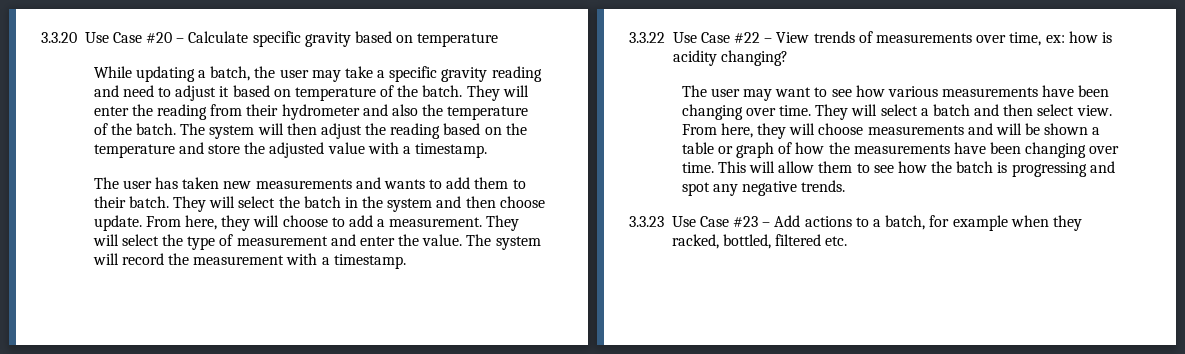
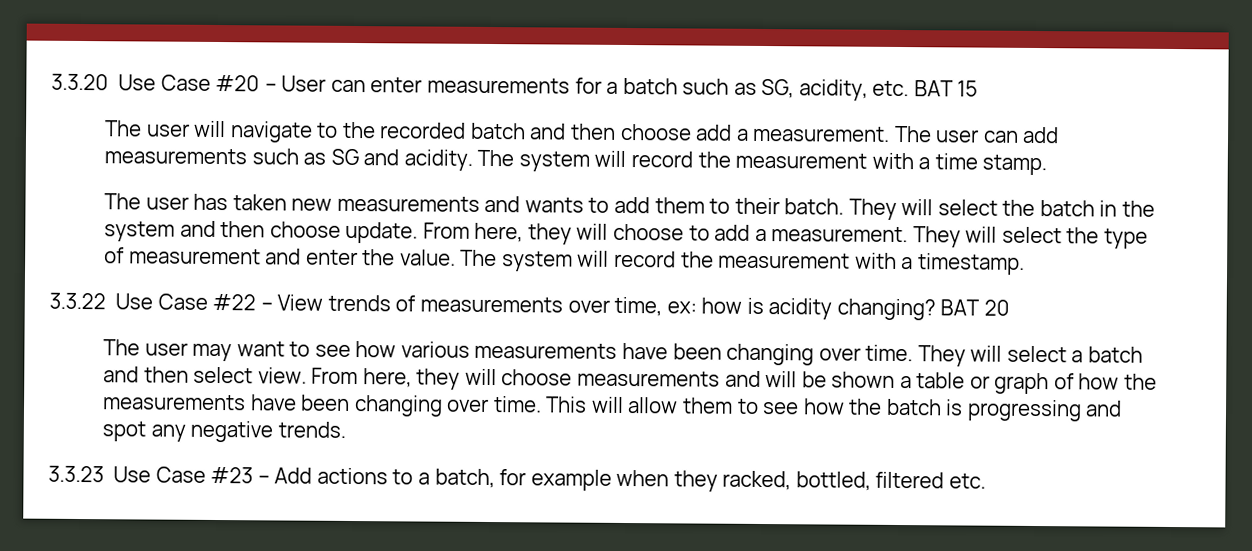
- 3.3.20 Use Case #20 – Calculate specific gravity based on temperature
- While updating a batch, the user may take a specific gravity reading and need to adjust it based on temperature of the batch. They will enter the reading from their hydrometer and also the temperature of the batch. The system will then adjust the reading based on the temperature and store the adjusted value with a timestamp.
+ 3.3.20 Use Case #20 – User can enter measurements for a batch such as SG, acidity, etc. BAT 15
+ The user will navigate to the recorded batch and then choose add a measurement. The user can add measurements such as SG and acidity. The system will record the measurement with a time stamp.
+ BAT 20

